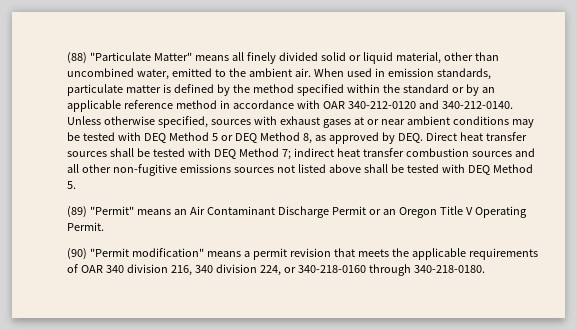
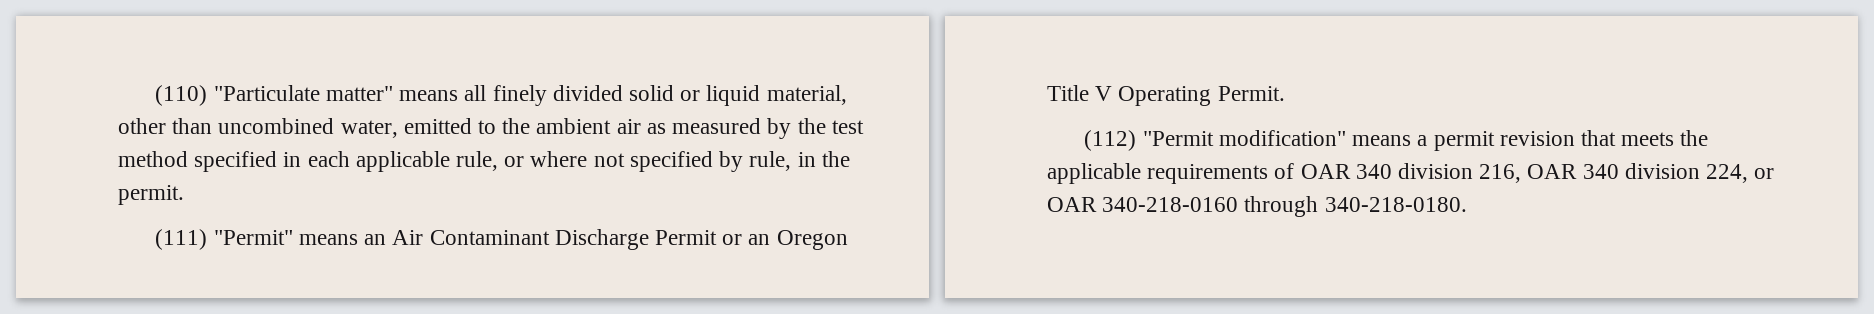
- (88) "Particulate Matter" means all finely divided solid or liquid material, other than uncombined water, emitted to the ambient air. When used in emission standards, particulate matter is defined by the method specified within the standard or by an applicable reference method in accordance with OAR 340-212-0120 and 340-212-0140. Unless otherwise specified, sources with exhaust gases at or near ambient conditions may be tested with DEQ Method 5 or DEQ Method 8, as approved by DEQ. Direct heat transfer sources shall be tested with DEQ Method 7; indirect heat transfer combustion sources and all other non-fugitive emissions sources not listed above shall be tested with DEQ Method 5.
- (89) "Permit" means an Air Contaminant Discharge Permit or an Oregon Title V Operating Permit.
+ (110) "Particulate matter" means all finely divided solid or liquid material, other than uncombined water, emitted to the ambient air as measured by the test method specified in each applicable rule, or where not specified by rule, in the permit.
+ (111) "Permit" means an Air Contaminant Discharge Permit or an Oregon Title V Operating Permit.
- (90) "Permit modification" means a permit revision that meets the applicable requirements of OAR 340 division 216, 340 division 224, or 340-218-0160 through 340-218-0180.
+ (112) "Permit modification" means a permit revision that meets the applicable requirements of OAR 340 division 216, OAR 340 division 224, or OAR 340-218-0160 through 340-218-0180.

